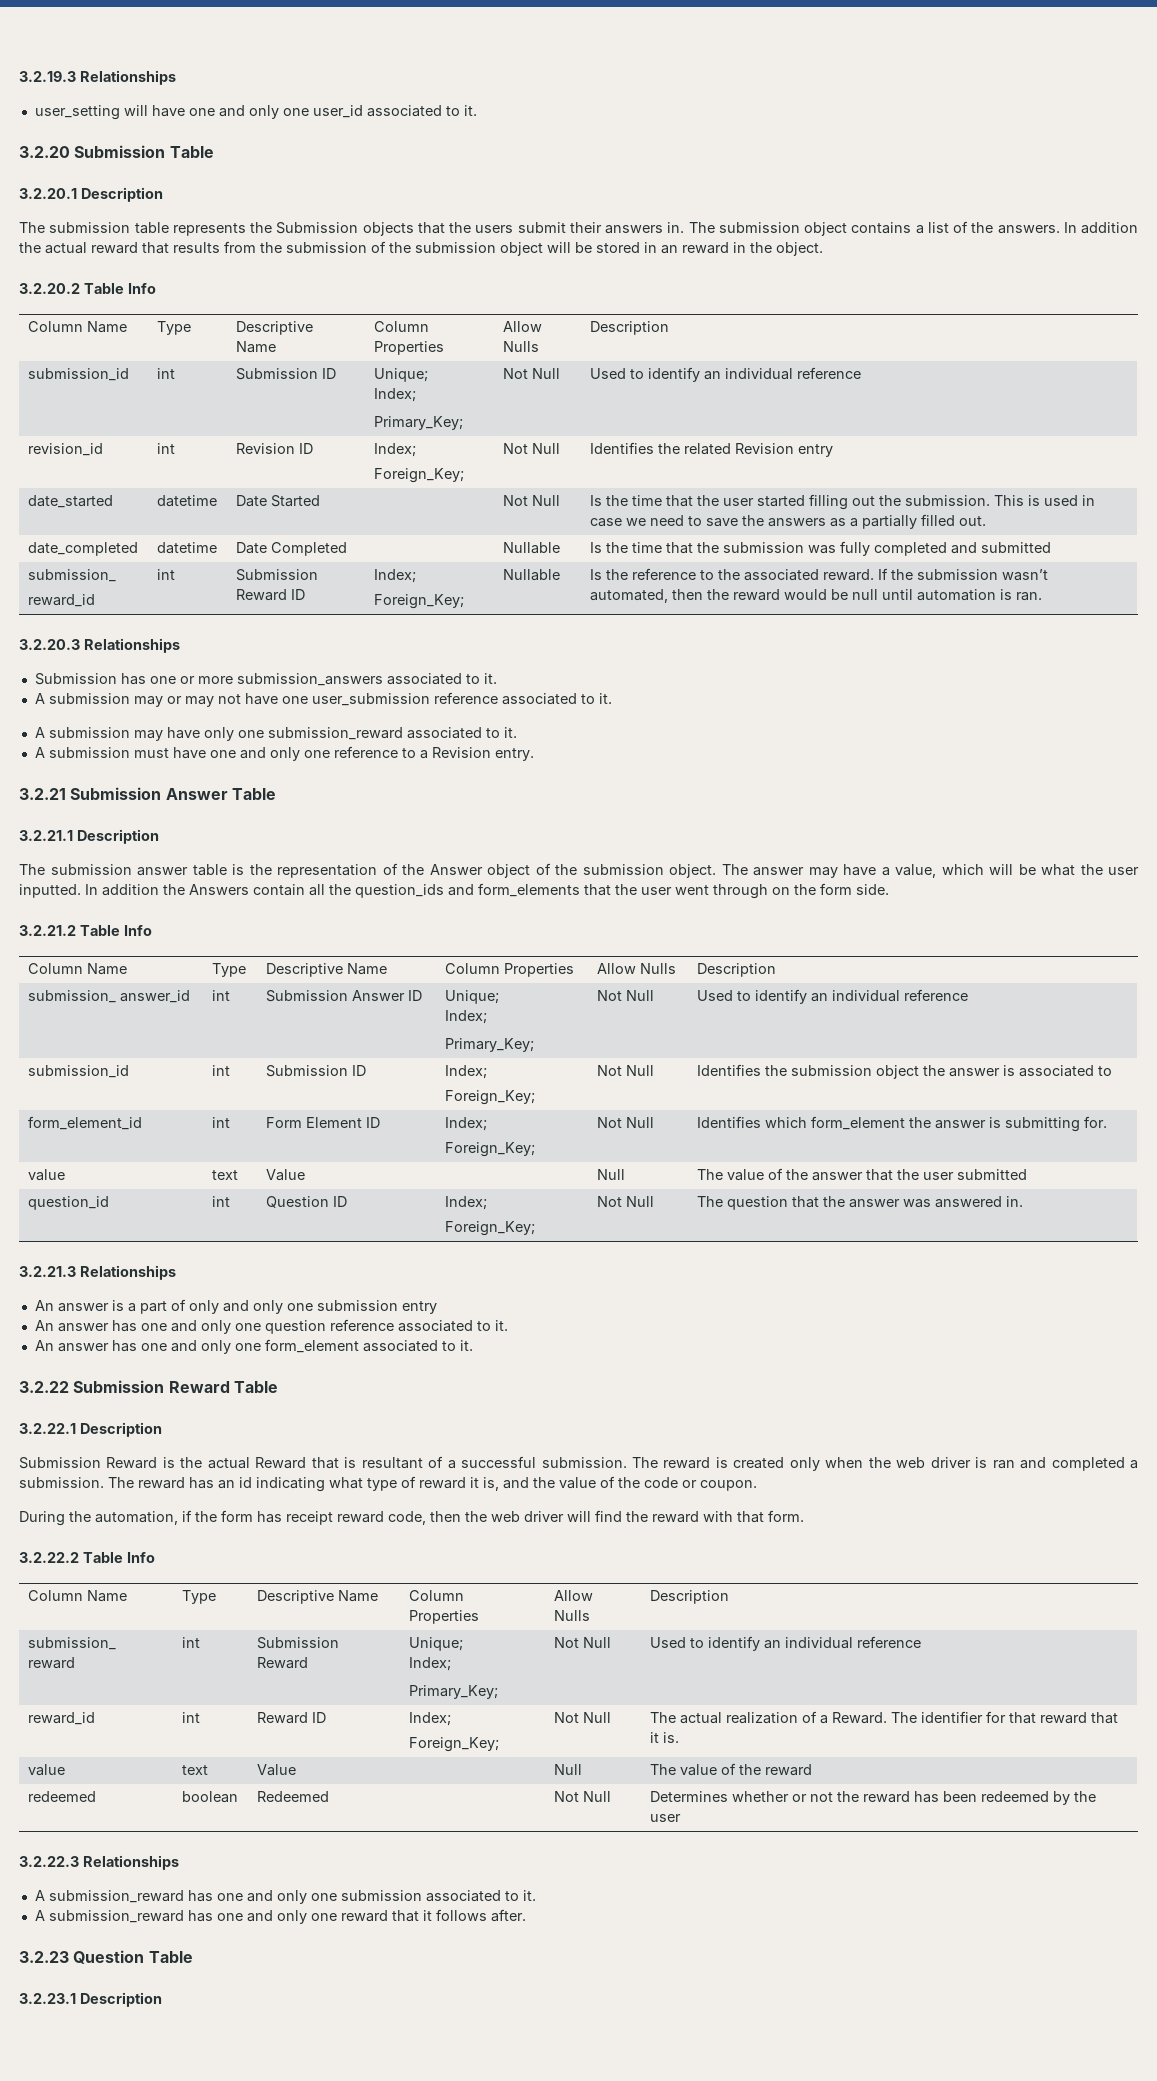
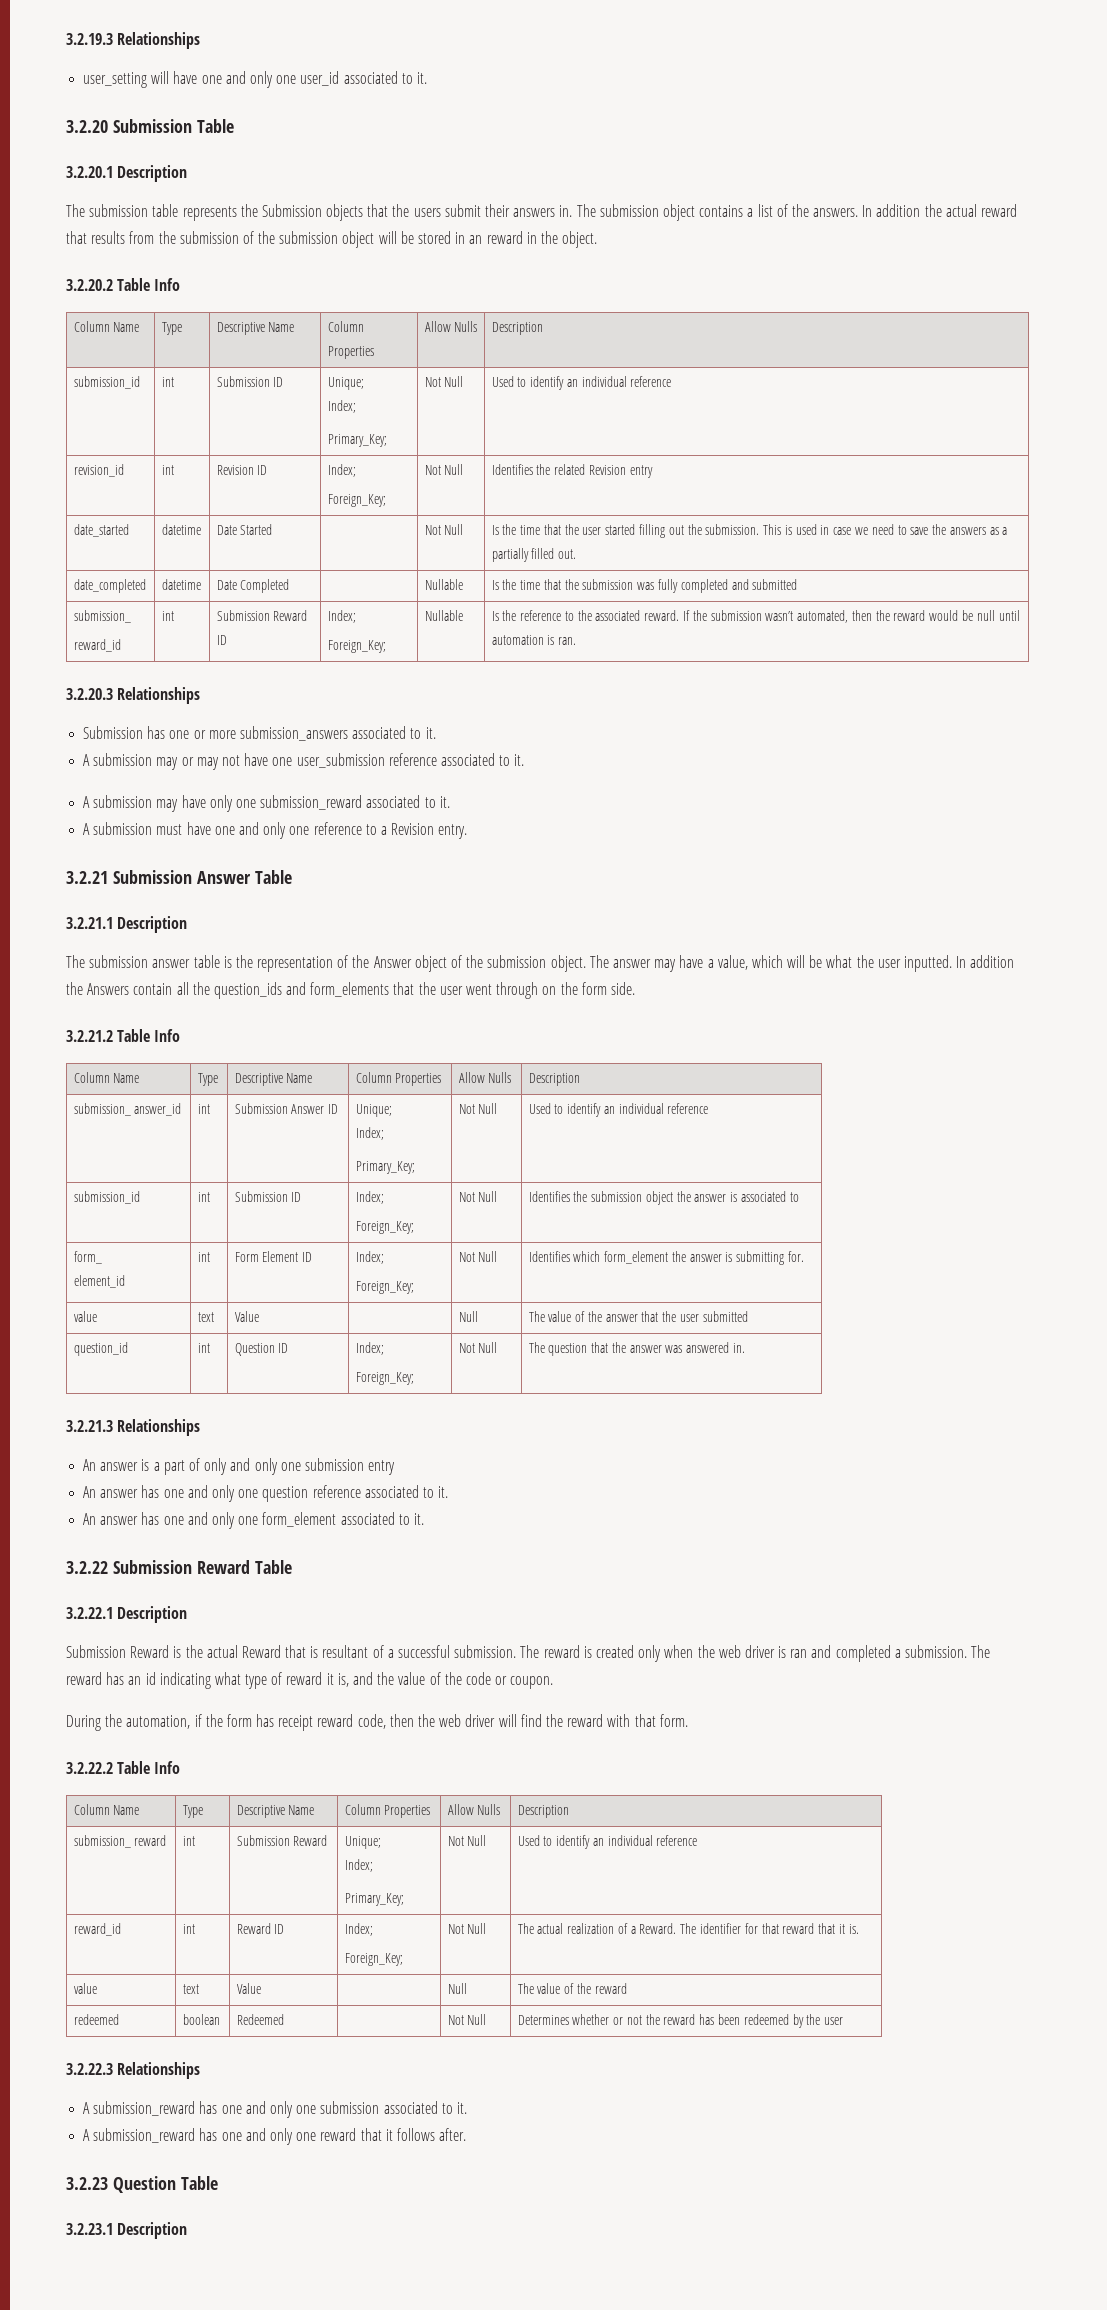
- form_element_id | int | Form Element ID | Index;
+ form_
+ element_id | int | Form Element ID | Index;

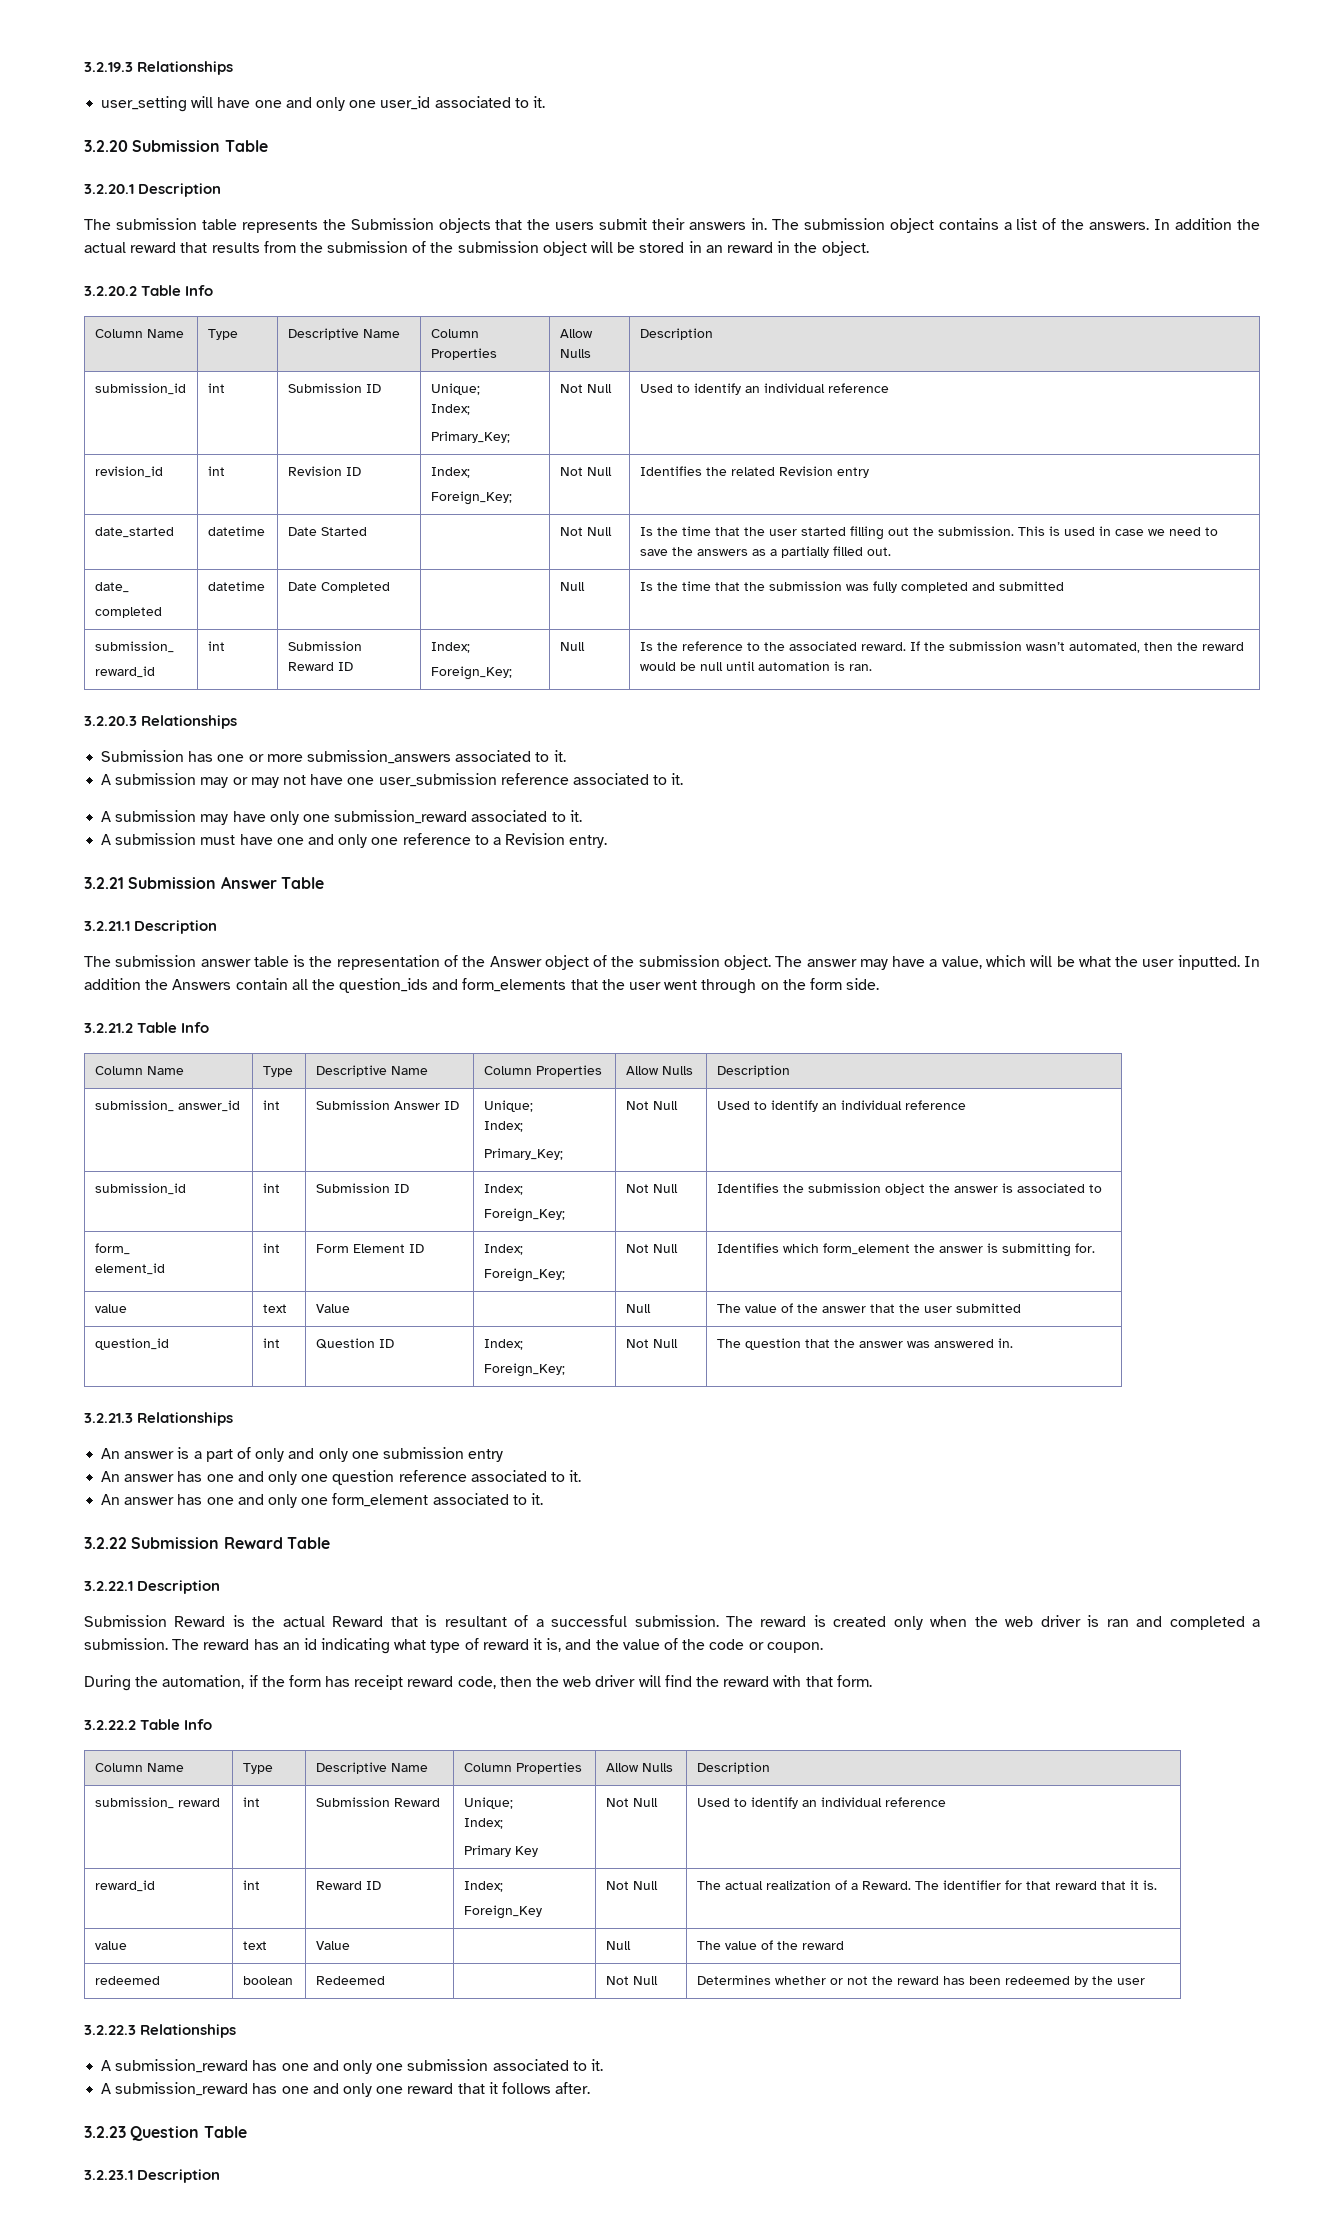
- date_completed | datetime | Date Completed | | Nullable | Is the time that the submission was fully completed and submitted
+ date_
+ completed | datetime | Date Completed | | Null | Is the time that the submission was fully completed and submitted
  submission_
  reward_id | int | Submission Reward ID | Index;
- Foreign_Key; | Nullable | Is the reference to the associated reward. If the submission wasn’t automated, then the reward would be null until automation is ran.
+ Foreign_Key; | Null | Is the reference to the associated reward. If the submission wasn’t automated, then the reward would be null until automation is ran.
  submission_ reward | int | Submission Reward | Unique;
  Index;
- Primary_Key; | Not Null | Used to identify an individual reference
+ Primary Key | Not Null | Used to identify an individual reference
  reward_id | int | Reward ID | Index;
- Foreign_Key; | Not Null | The actual realization of a Reward. The identifier for that reward that it is.
+ Foreign_Key | Not Null | The actual realization of a Reward. The identifier for that reward that it is.

